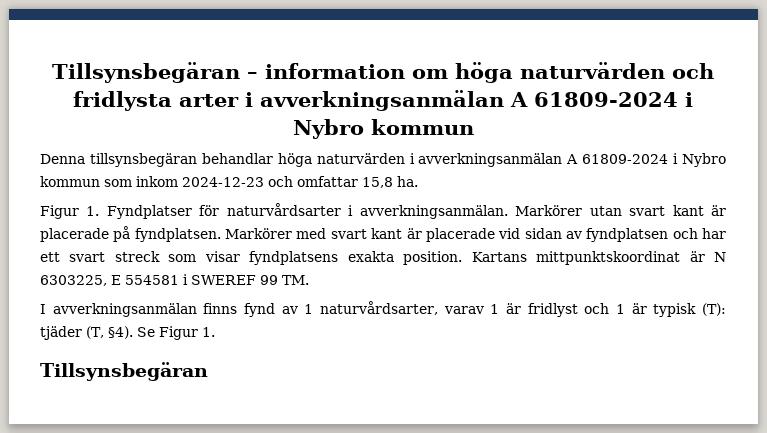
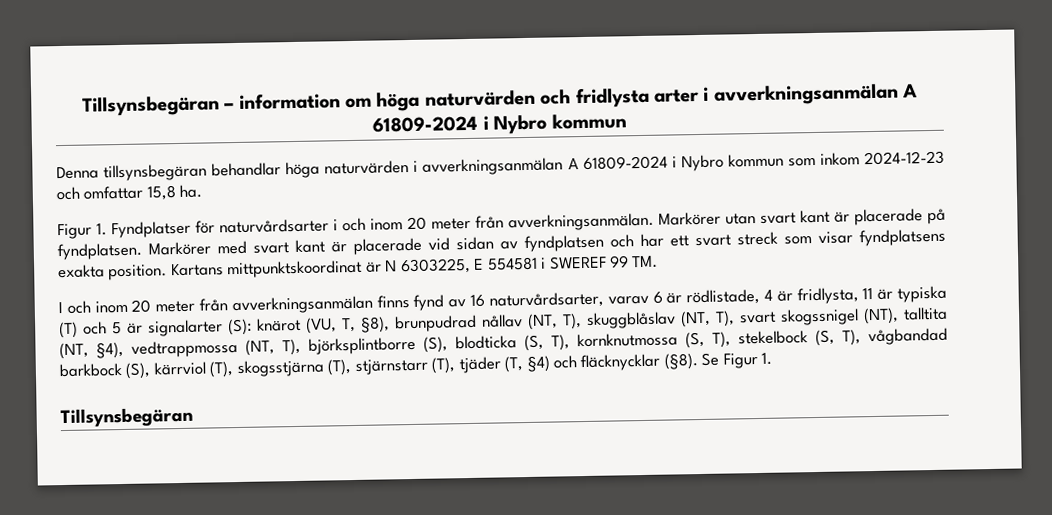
- Figur 1. Fyndplatser för naturvårdsarter i avverkningsanmälan.
+ Figur 1. Fyndplatser för naturvårdsarter i och inom 20 meter från avverkningsanmälan.
- I avverkningsanmälan finns fynd av 1 naturvårdsarter, varav 1 är fridlyst och 1 är typisk (T): tjäder (T, §4).
+ I och inom 20 meter från avverkningsanmälan finns fynd av 16 naturvårdsarter, varav 6 är rödlistade, 4 är fridlysta, 11 är typiska (T) och 5 är signalarter (S): knärot (VU, T, §8), brunpudrad nållav (NT, T), skuggblåslav (NT, T), svart skogssnigel (NT), talltita (NT, §4), vedtrappmossa (NT, T), björksplintborre (S), blodticka (S, T), kornknutmossa (S, T), stekelbock (S, T), vågbandad barkbock (S), kärrviol (T), skogsstjärna (T), stjärnstarr (T), tjäder (T, §4) och fläcknycklar (§8).

